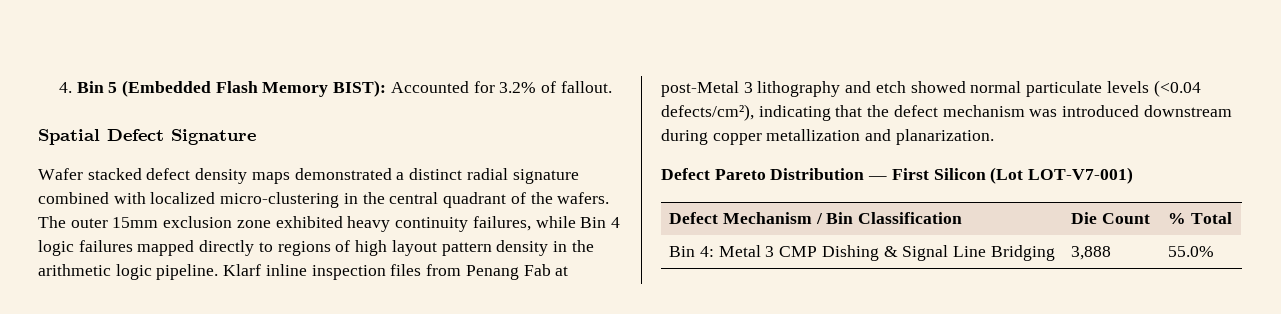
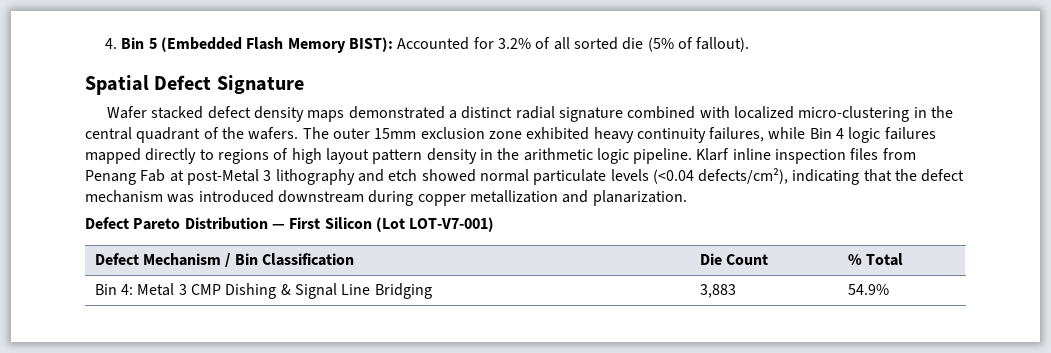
- 4. Bin 5 (Embedded Flash Memory BIST): Accounted for 3.2% of fallout.
+ 4. Bin 5 (Embedded Flash Memory BIST): Accounted for 3.2% of all sorted die (5% of fallout).
- Bin 4: Metal 3 CMP Dishing & Signal Line Bridging | 3,888 | 55.0%
+ Bin 4: Metal 3 CMP Dishing & Signal Line Bridging | 3,883 | 54.9%

